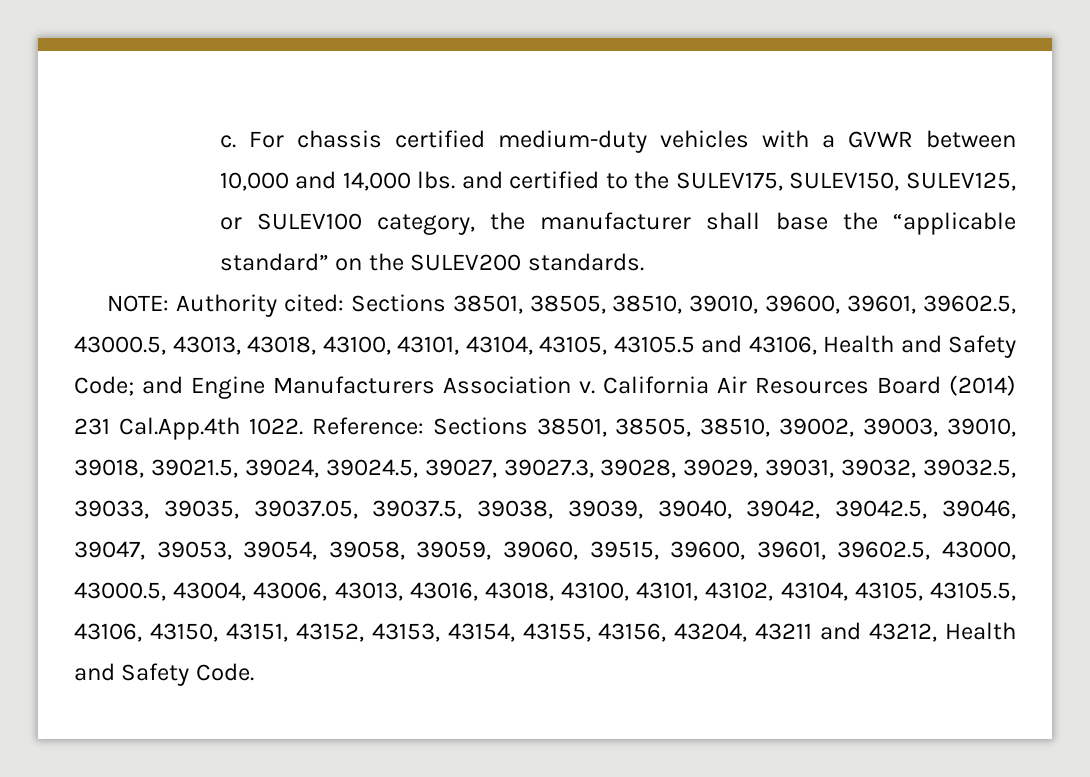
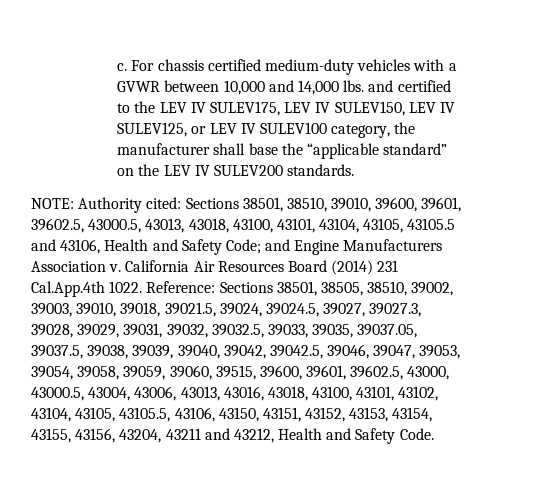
- For chassis certified medium-duty vehicles with a GVWR between 10,000 and 14,000 lbs. and certified to the SULEV175, SULEV150, SULEV125, or SULEV100 category, the manufacturer shall base the “applicable standard” on the SULEV200 standards.
+ For chassis certified medium-duty vehicles with a GVWR between 10,000 and 14,000 lbs. and certified to the LEV IV SULEV175, LEV IV SULEV150, LEV IV SULEV125, or LEV IV SULEV100 category, the manufacturer shall base the “applicable standard” on the LEV IV SULEV200 standards.
- NOTE: Authority cited: Sections 38501, 38505, 38510, 39010, 39600, 39601, 39602.5, 43000.5, 43013, 43018, 43100, 43101, 43104, 43105, 43105.5 and 43106, Health and Safety Code; and Engine Manufacturers Association v.
+ NOTE: Authority cited: Sections 38501, 38510, 39010, 39600, 39601, 39602.5, 43000.5, 43013, 43018, 43100, 43101, 43104, 43105, 43105.5 and 43106, Health and Safety Code; and Engine Manufacturers Association v.

